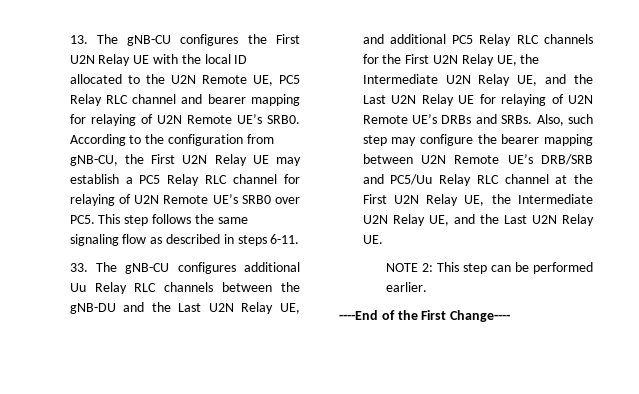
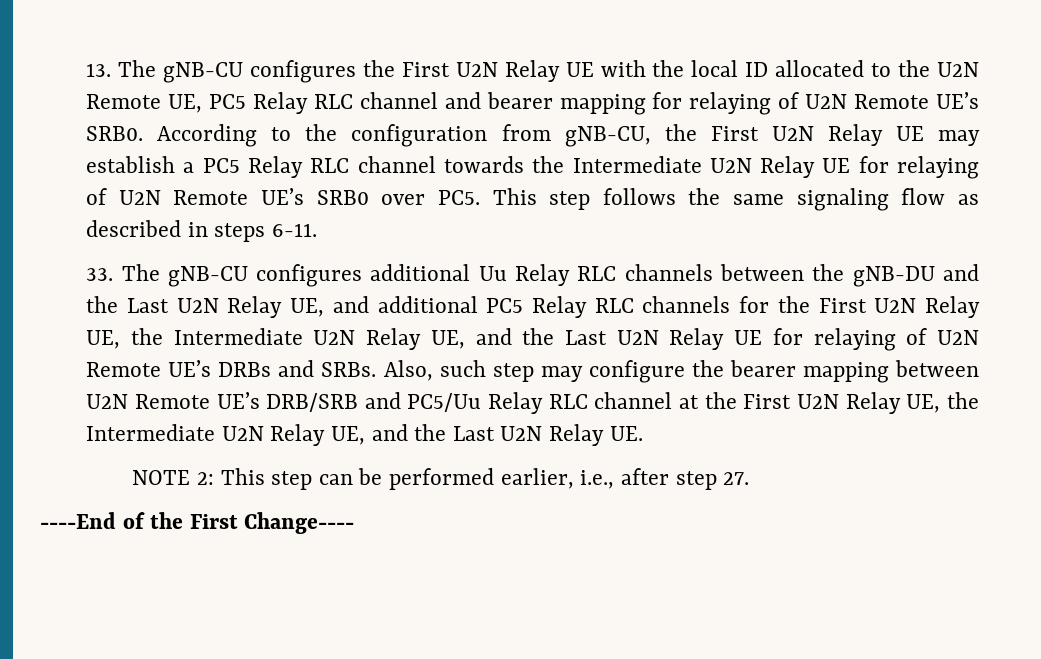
- According to the configuration from gNB-CU, the First U2N Relay UE may establish a PC5 Relay RLC channel for relaying of U2N Remote UE’s SRB0 over PC5. This step follows the same signaling flow as described in steps 6-11.
+ According to the configuration from gNB-CU, the First U2N Relay UE may establish a PC5 Relay RLC channel towards the Intermediate U2N Relay UE for relaying of U2N Remote UE’s SRB0 over PC5. This step follows the same signaling flow as described in steps 6-11.
- NOTE 2: This step can be performed earlier.
+ NOTE 2: This step can be performed earlier, i.e., after step 27.

